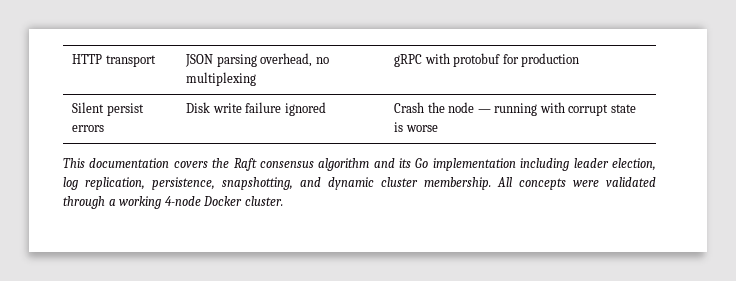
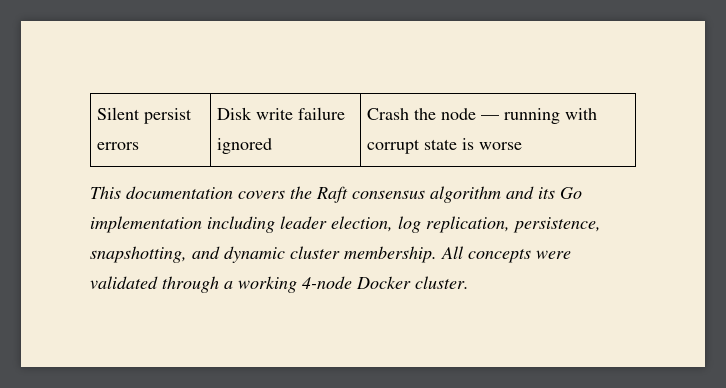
- HTTP transport | JSON parsing overhead, no multiplexing | gRPC with protobuf for production

